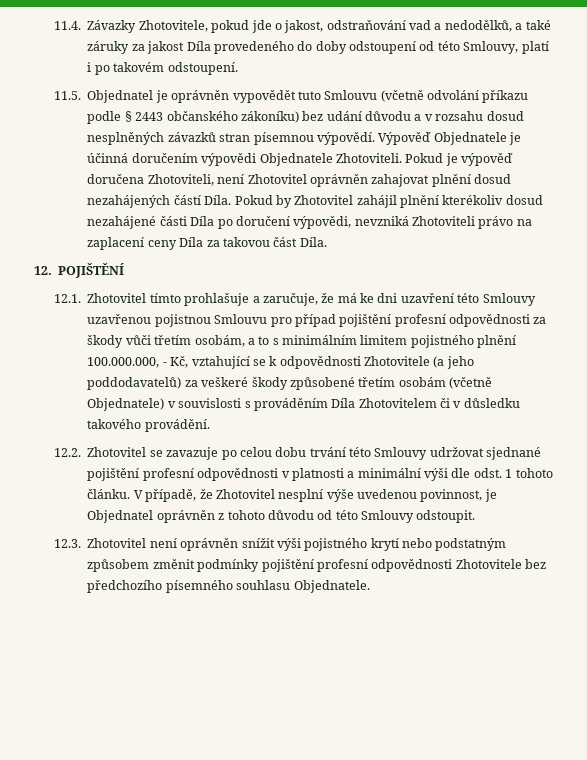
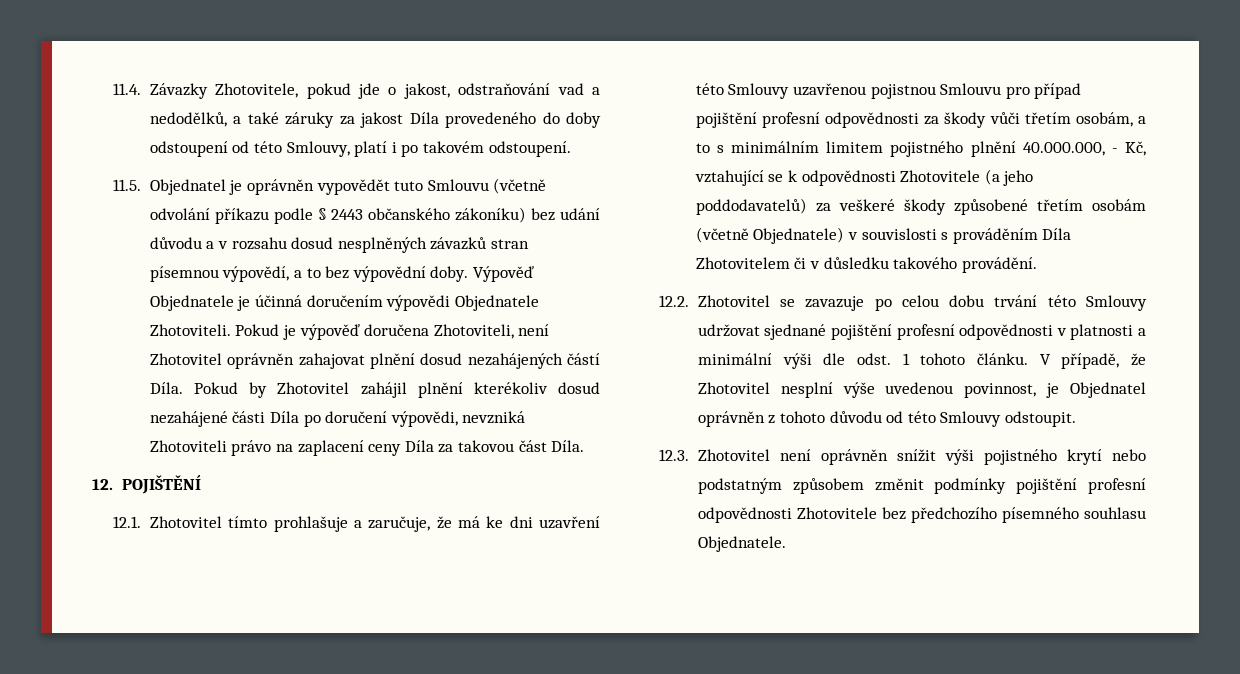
- 11.5. Objednatel je oprávněn vypovědět tuto Smlouvu (včetně odvolání příkazu podle § 2443 občanského zákoníku) bez udání důvodu a v rozsahu dosud nesplněných závazků stran písemnou výpovědí.
+ 11.5. Objednatel je oprávněn vypovědět tuto Smlouvu (včetně odvolání příkazu podle § 2443 občanského zákoníku) bez udání důvodu a v rozsahu dosud nesplněných závazků stran písemnou výpovědí, a to bez výpovědní doby.
- 12.1. Zhotovitel tímto prohlašuje a zaručuje, že má ke dni uzavření této Smlouvy uzavřenou pojistnou Smlouvu pro případ pojištění profesní odpovědnosti za škody vůči třetím osobám, a to s minimálním limitem pojistného plnění 100.000.000, - Kč, vztahující se k odpovědnosti Zhotovitele (a jeho poddodavatelů) za veškeré škody způsobené třetím osobám (včetně Objednatele) v souvislosti s prováděním Díla Zhotovitelem či v důsledku takového provádění.
+ 12.1. Zhotovitel tímto prohlašuje a zaručuje, že má ke dni uzavření této Smlouvy uzavřenou pojistnou Smlouvu pro případ pojištění profesní odpovědnosti za škody vůči třetím osobám, a to s minimálním limitem pojistného plnění 40.000.000, - Kč, vztahující se k odpovědnosti Zhotovitele (a jeho poddodavatelů) za veškeré škody způsobené třetím osobám (včetně Objednatele) v souvislosti s prováděním Díla Zhotovitelem či v důsledku takového provádění.

